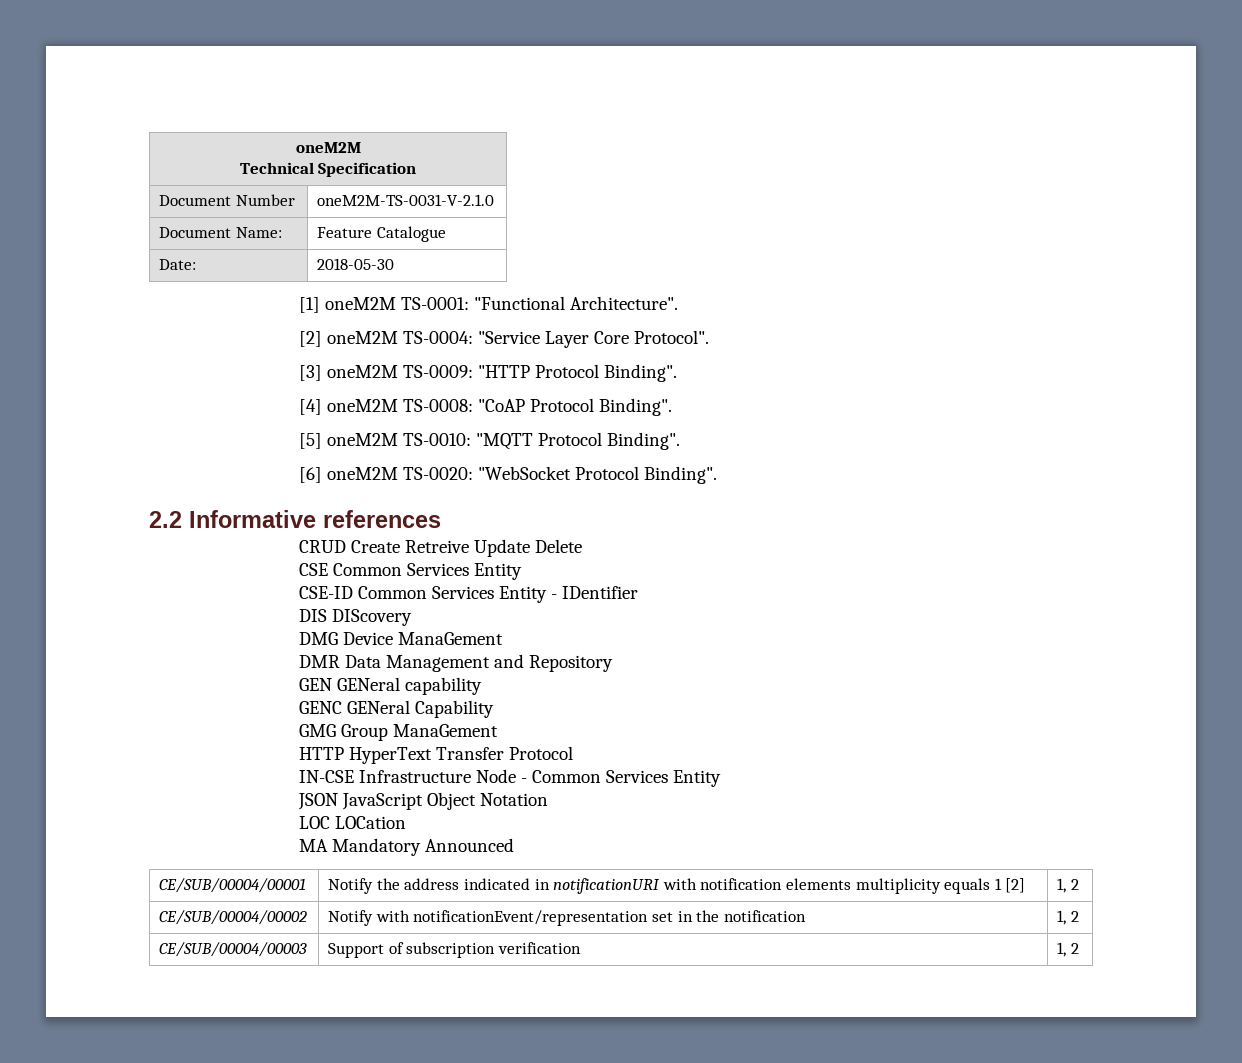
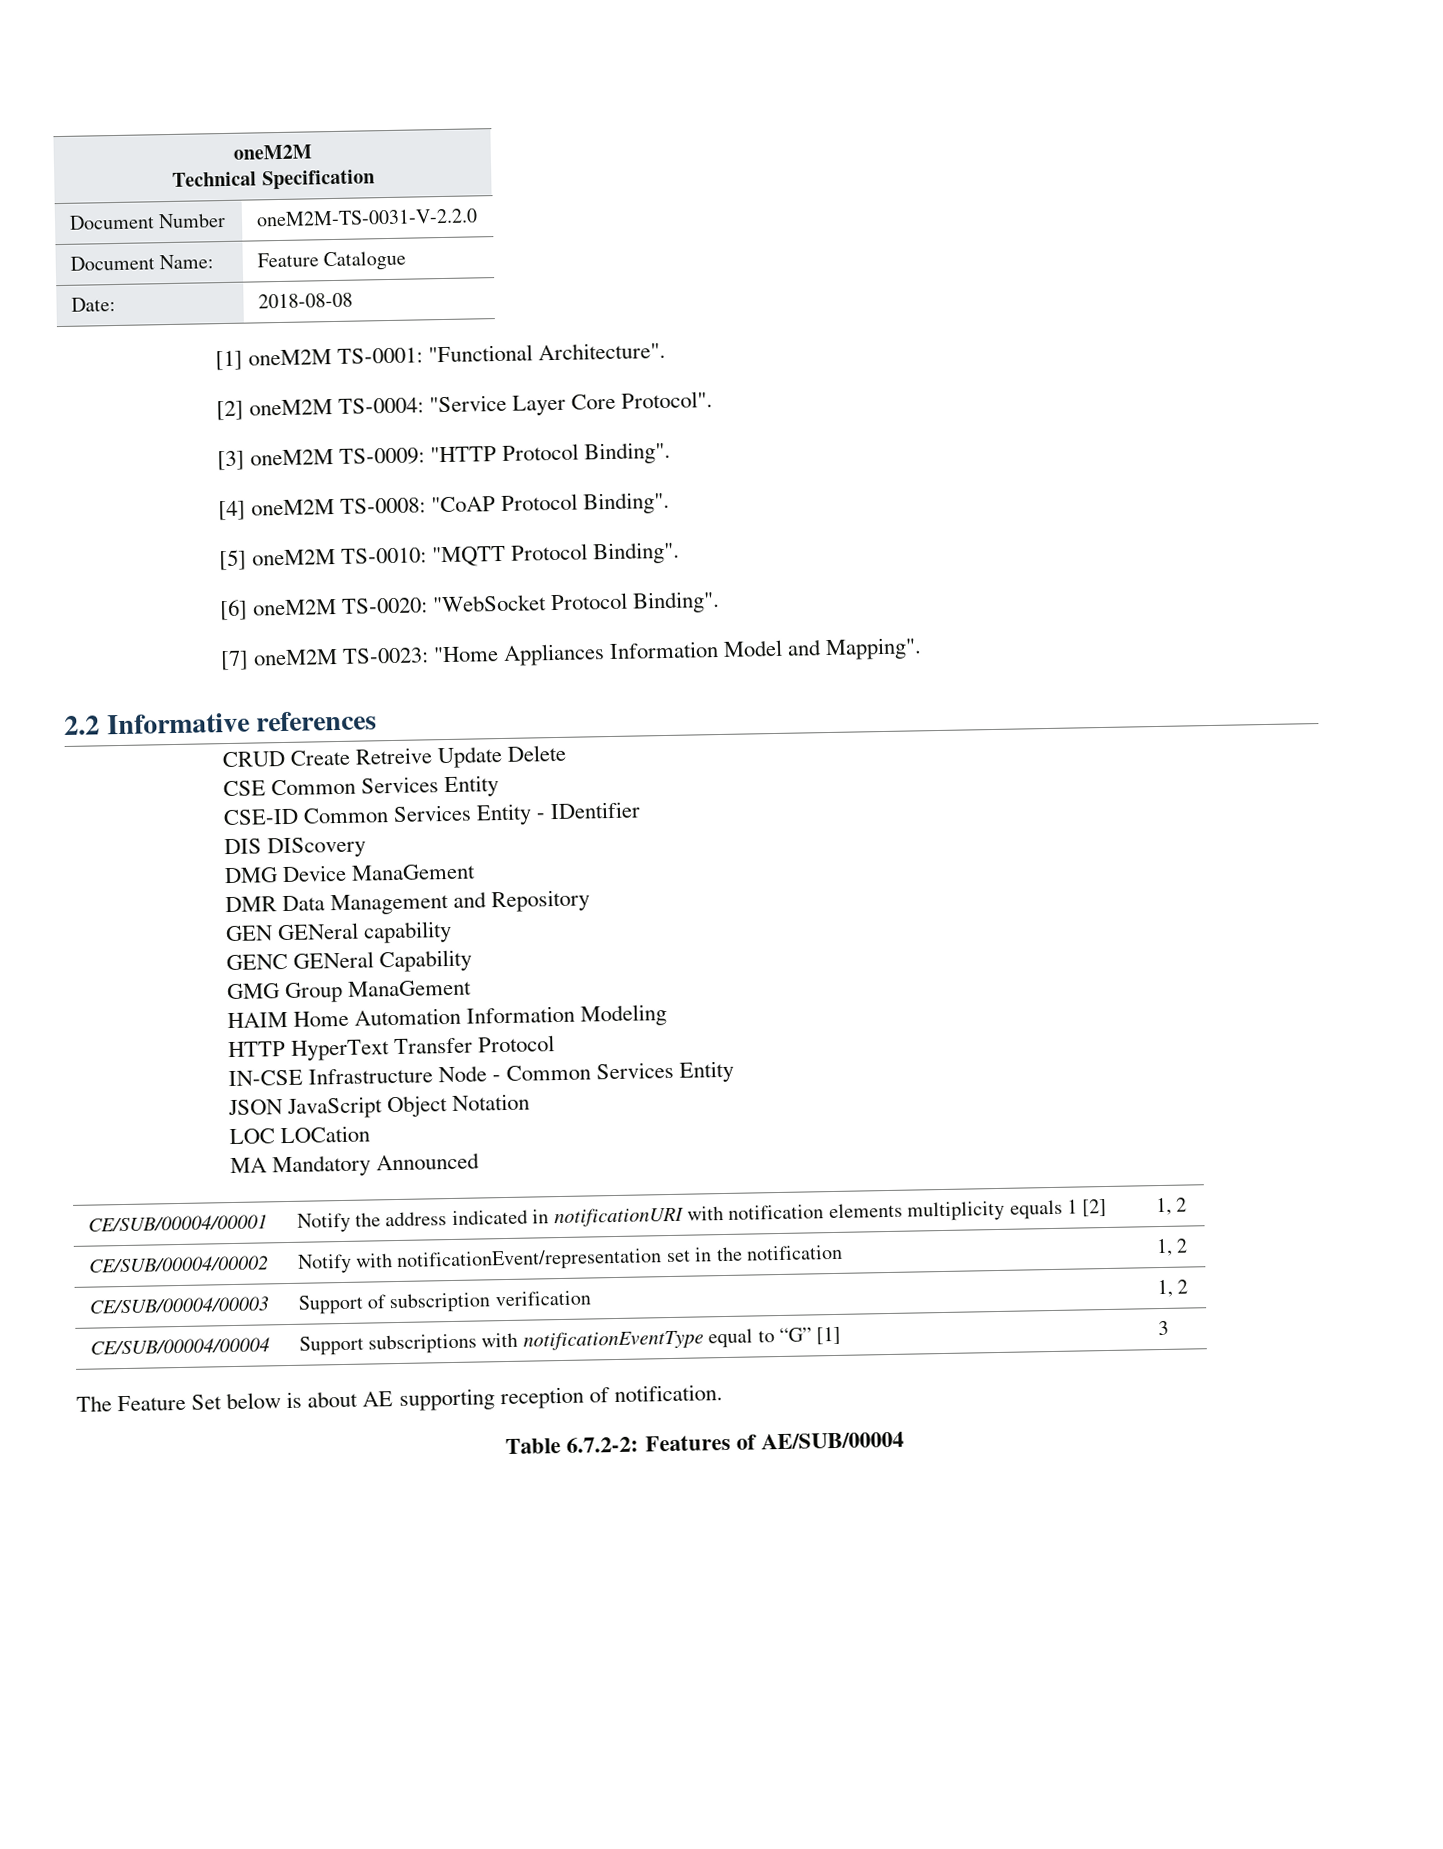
- Document Number | oneM2M-TS-0031-V-2.1.0
+ Document Number | oneM2M-TS-0031-V-2.2.0
- Date: | 2018-05-30
+ Date: | 2018-08-08
+ [7] oneM2M TS-0023: "Home Appliances Information Model and Mapping".
+ HAIM Home Automation Information Modeling
+ CE/SUB/00004/00004 | Support subscriptions with notificationEventType equal to “G” [1] | 3
+ The Feature Set below is about AE supporting reception of notification.
+ Table 6.7.2-2: Features of AE/SUB/00004

